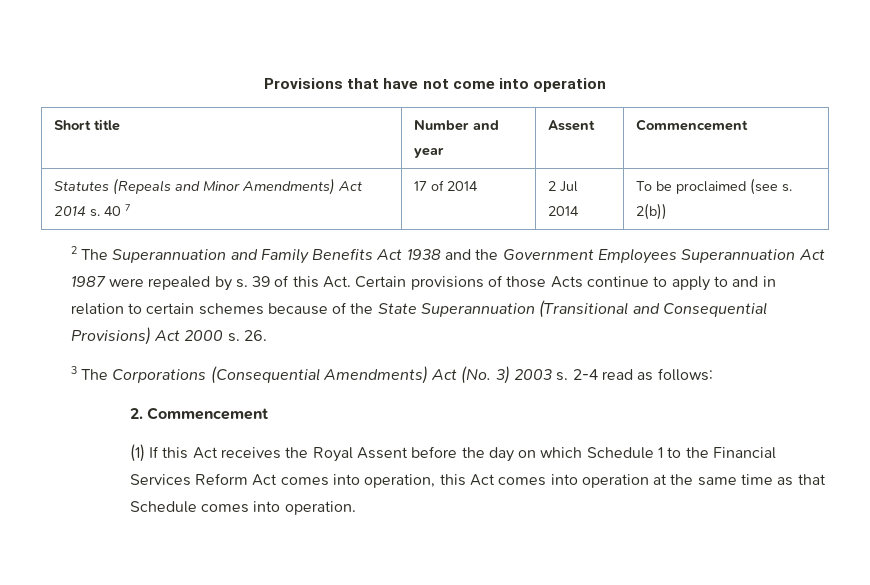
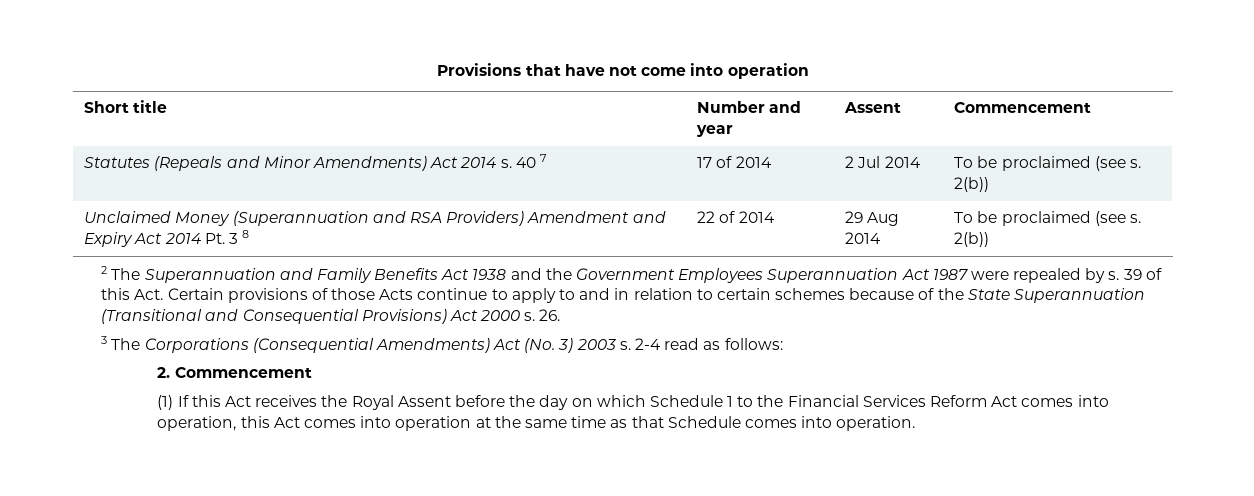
+ Unclaimed Money (Superannuation and RSA Providers) Amendment and Expiry Act 2014 Pt. 3 8 | 22 of 2014 | 29 Aug 2014 | To be proclaimed (see s. 2(b))

